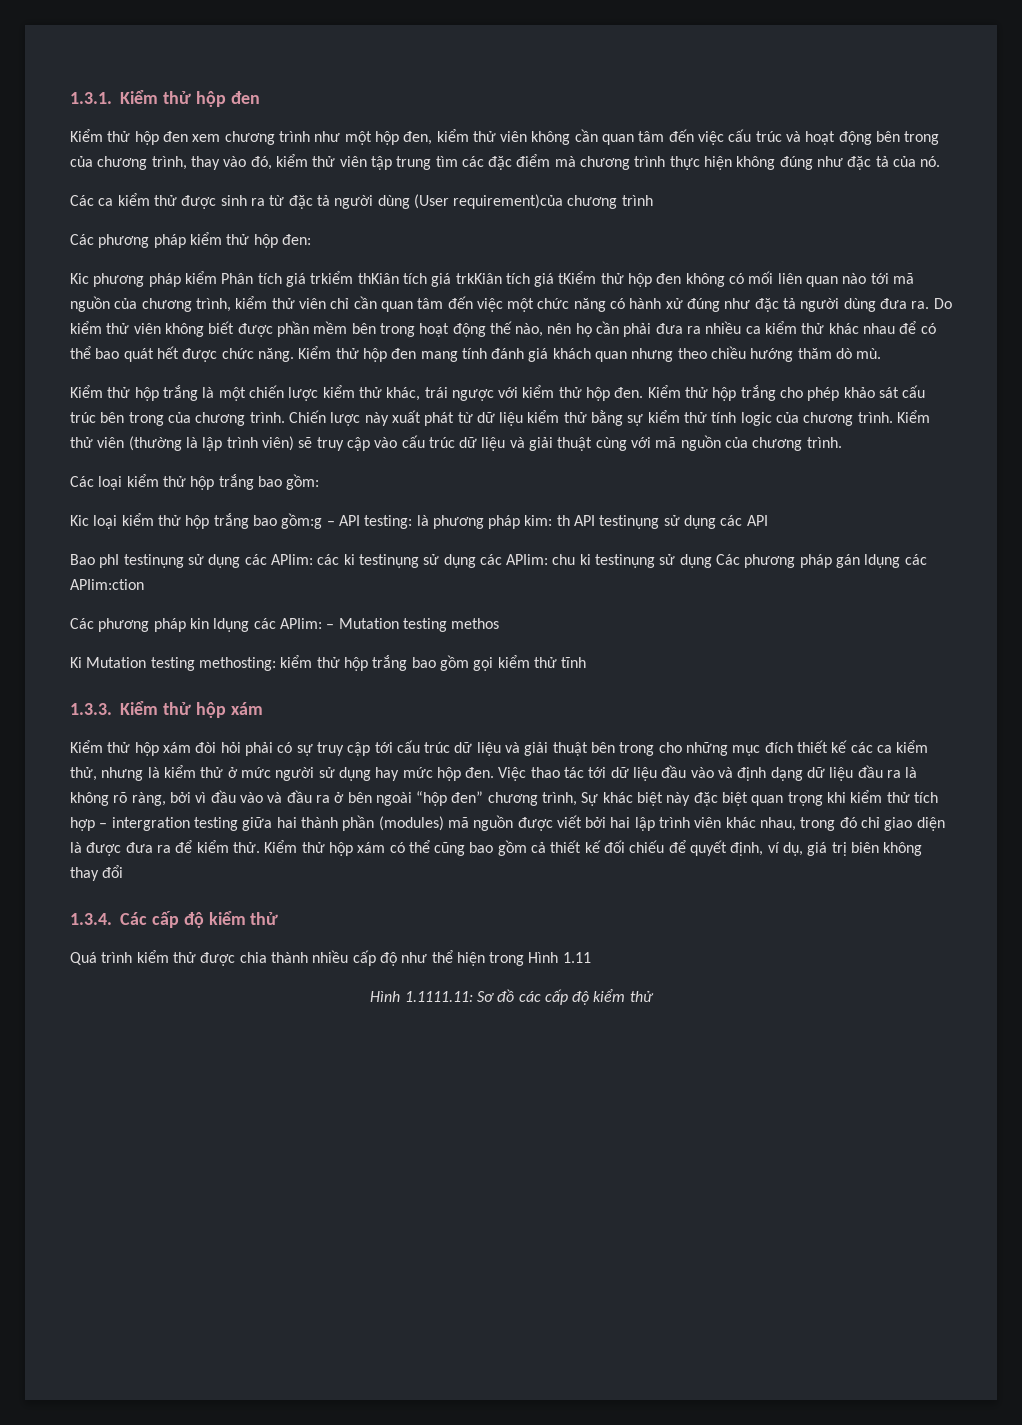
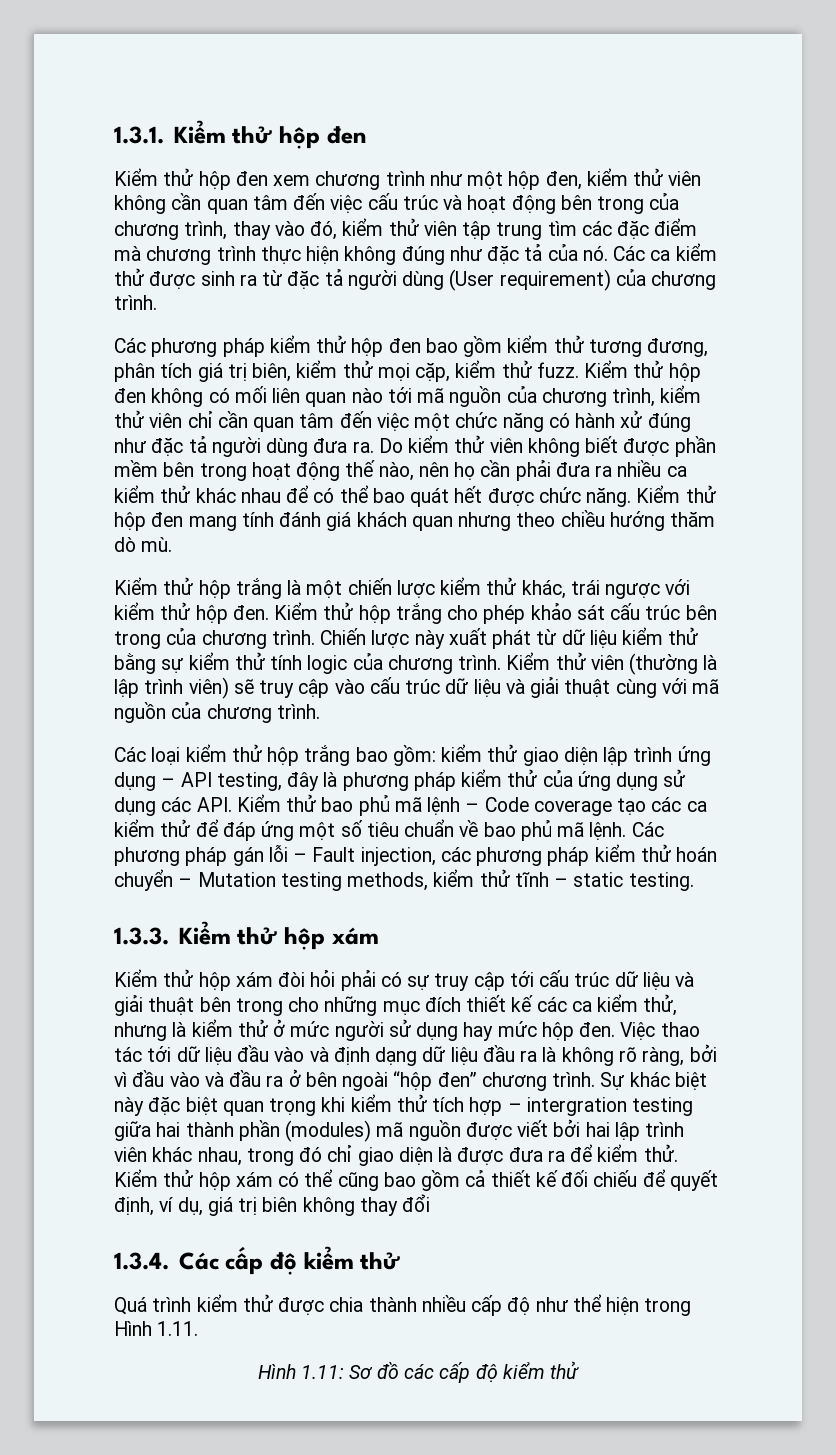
- Kiểm thử hộp đen xem chương trình như một hộp đen, kiểm thử viên không cần quan tâm đến việc cấu trúc và hoạt động bên trong của chương trình, thay vào đó, kiểm thử viên tập trung tìm các đặc điểm mà chương trình thực hiện không đúng như đặc tả của nó.
- Các ca kiểm thử được sinh ra từ đặc tả người dùng (User requirement)của chương trình
+ Kiểm thử hộp đen xem chương trình như một hộp đen, kiểm thử viên không cần quan tâm đến việc cấu trúc và hoạt động bên trong của chương trình, thay vào đó, kiểm thử viên tập trung tìm các đặc điểm mà chương trình thực hiện không đúng như đặc tả của nó. Các ca kiểm thử được sinh ra từ đặc tả người dùng (User requirement) của chương trình.
- Các phương pháp kiểm thử hộp đen:
- Kic phương pháp kiểm Phân tích giá trkiểm thKiân tích giá trkKiân tích giá tKiểm thử hộp đen không có mối liên quan nào tới mã nguồn của chương trình, kiểm thử viên chỉ cần quan tâm đến việc một chức năng có hành xử đúng như đặc tả người dùng đưa ra.
+ Các phương pháp kiểm thử hộp đen bao gồm kiểm thử tương đương, phân tích giá trị biên, kiểm thử mọi cặp, kiểm thử fuzz. Kiểm thử hộp đen không có mối liên quan nào tới mã nguồn của chương trình, kiểm thử viên chỉ cần quan tâm đến việc một chức năng có hành xử đúng như đặc tả người dùng đưa ra.
- Các loại kiểm thử hộp trắng bao gồm:
- Kic loại kiểm thử hộp trắng bao gồm:g – API testing: là phương pháp kim: th API testinụng sử dụng các API
- Bao phI testinụng sử dụng các APIim: các ki testinụng sử dụng các APIim: chu ki testinụng sử dụng Các phương pháp gán ldụng các APIim:ction
- Các phương pháp kin ldụng các APIim: – Mutation testing methos
- Ki Mutation testing methosting: kiểm thử hộp trắng bao gồm gọi kiểm thử tĩnh
+ Các loại kiểm thử hộp trắng bao gồm: kiểm thử giao diện lập trình ứng dụng – API testing, đây là phương pháp kiểm thử của ứng dụng sử dụng các API. Kiểm thử bao phủ mã lệnh – Code coverage tạo các ca kiểm thử để đáp ứng một số tiêu chuẩn về bao phủ mã lệnh. Các phương pháp gán lỗi – Fault injection, các phương pháp kiểm thử hoán chuyển – Mutation testing methods, kiểm thử tĩnh – static testing.
- Việc thao tác tới dữ liệu đầu vào và định dạng dữ liệu đầu ra là không rõ ràng, bởi vì đầu vào và đầu ra ở bên ngoài “hộp đen” chương trình, Sự khác biệt này đặc biệt quan trọng khi kiểm thử tích hợp – intergration testing giữa hai thành phần (modules) mã nguồn được viết bởi hai lập trình viên khác nhau, trong đó chỉ giao diện là được đưa ra để kiểm thử.
+ Việc thao tác tới dữ liệu đầu vào và định dạng dữ liệu đầu ra là không rõ ràng, bởi vì đầu vào và đầu ra ở bên ngoài “hộp đen” chương trình. Sự khác biệt này đặc biệt quan trọng khi kiểm thử tích hợp – intergration testing giữa hai thành phần (modules) mã nguồn được viết bởi hai lập trình viên khác nhau, trong đó chỉ giao diện là được đưa ra để kiểm thử.
- Quá trình kiểm thử được chia thành nhiều cấp độ như thể hiện trong Hình 1.11
- Hình 1.1111.11: Sơ đồ các cấp độ kiểm thử
+ Quá trình kiểm thử được chia thành nhiều cấp độ như thể hiện trong Hình 1.11.
+ Hình 1.11: Sơ đồ các cấp độ kiểm thử

